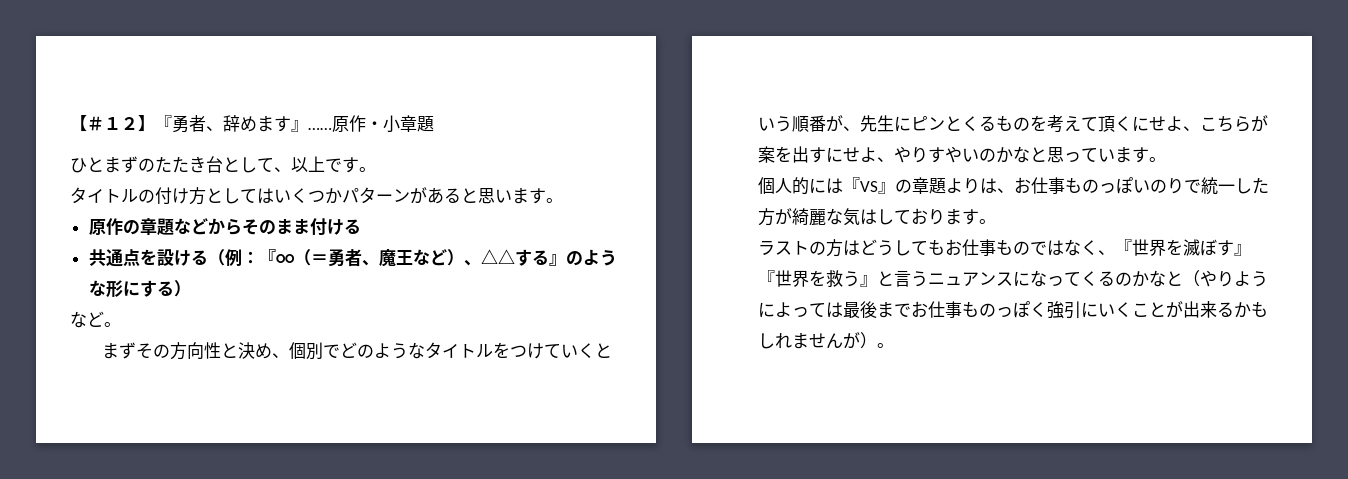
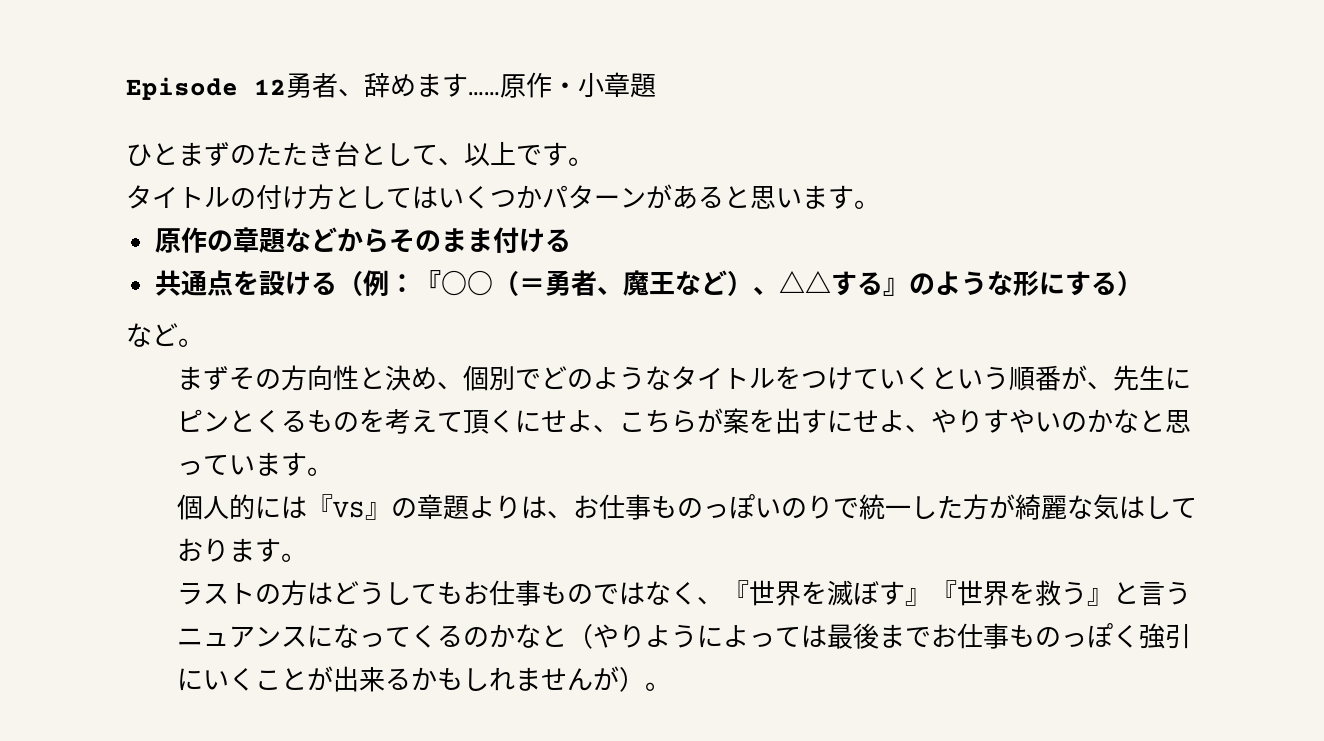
- 【＃１２】『勇者、辞めます』……
+ Episode 12勇者、辞めます……

